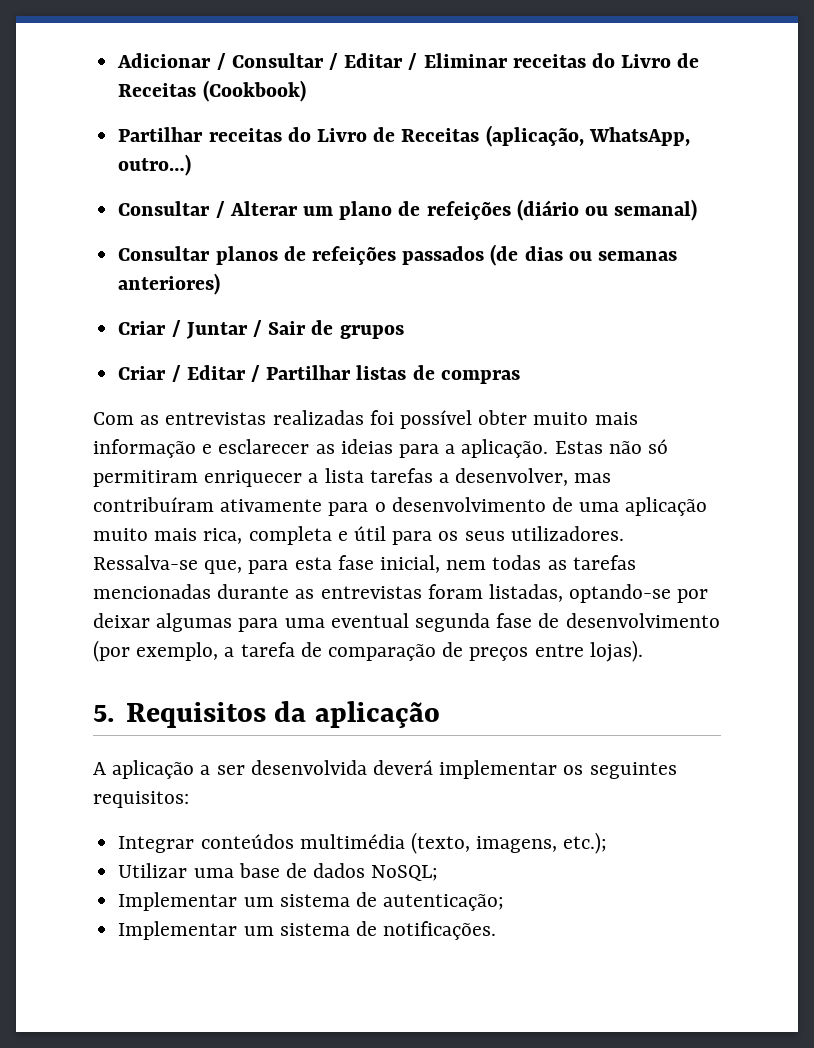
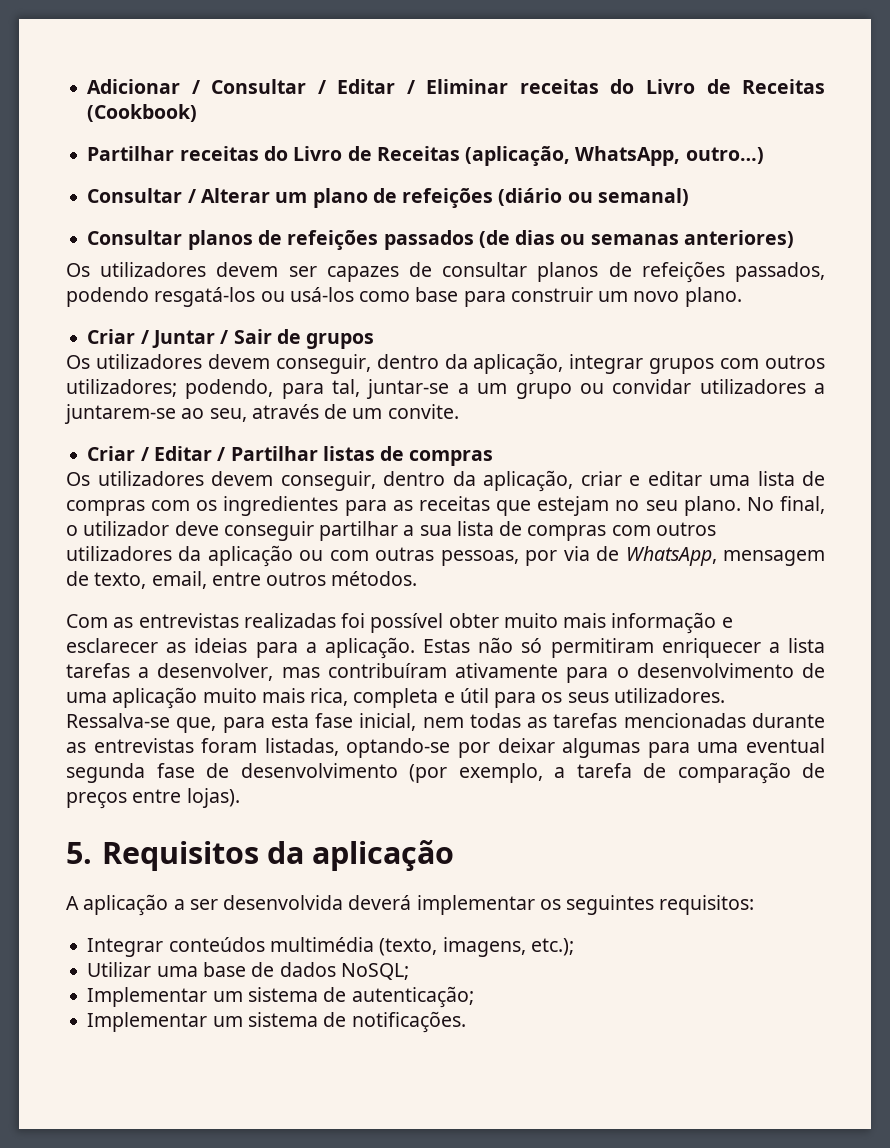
+ Os utilizadores devem ser capazes de consultar planos de refeições passados, podendo resgatá-los ou usá-los como base para construir um novo plano.
+ Os utilizadores devem conseguir, dentro da aplicação, integrar grupos com outros utilizadores; podendo, para tal, juntar-se a um grupo ou convidar utilizadores a juntarem-se ao seu, através de um convite.
+ Os utilizadores devem conseguir, dentro da aplicação, criar e editar uma lista de compras com os ingredientes para as receitas que estejam no seu plano. No final, o utilizador deve conseguir partilhar a sua lista de compras com outros utilizadores da aplicação ou com outras pessoas, por via de WhatsApp, mensagem de texto, email, entre outros métodos.

